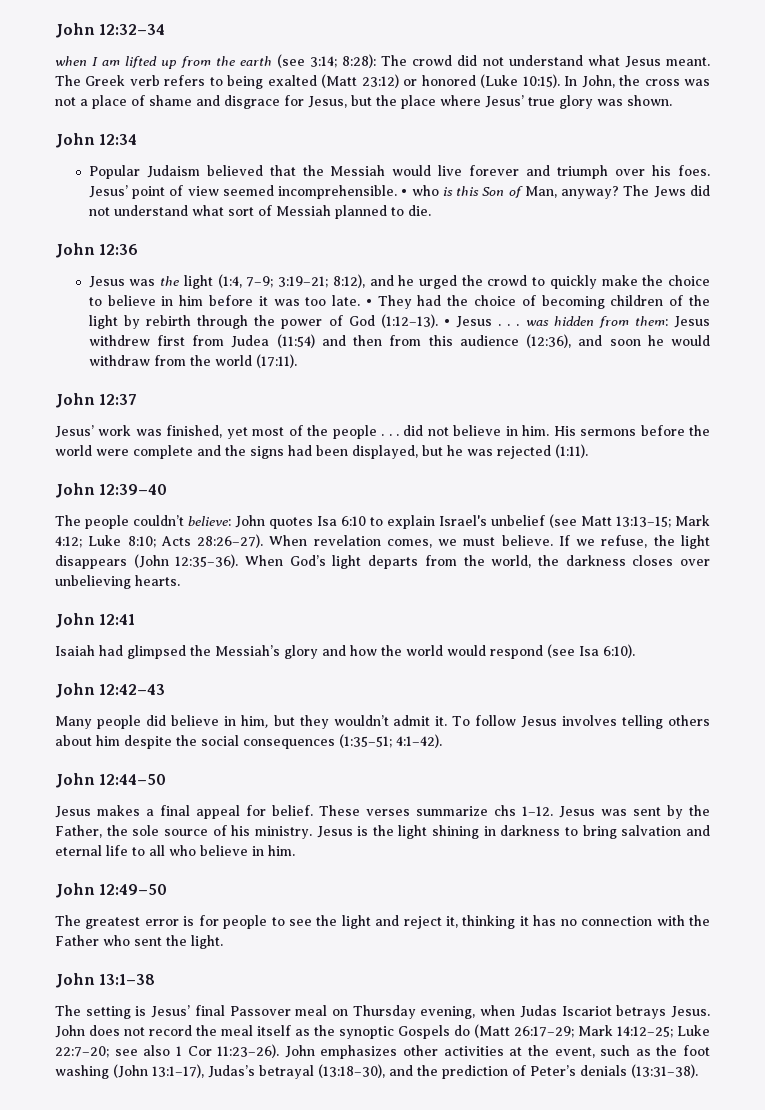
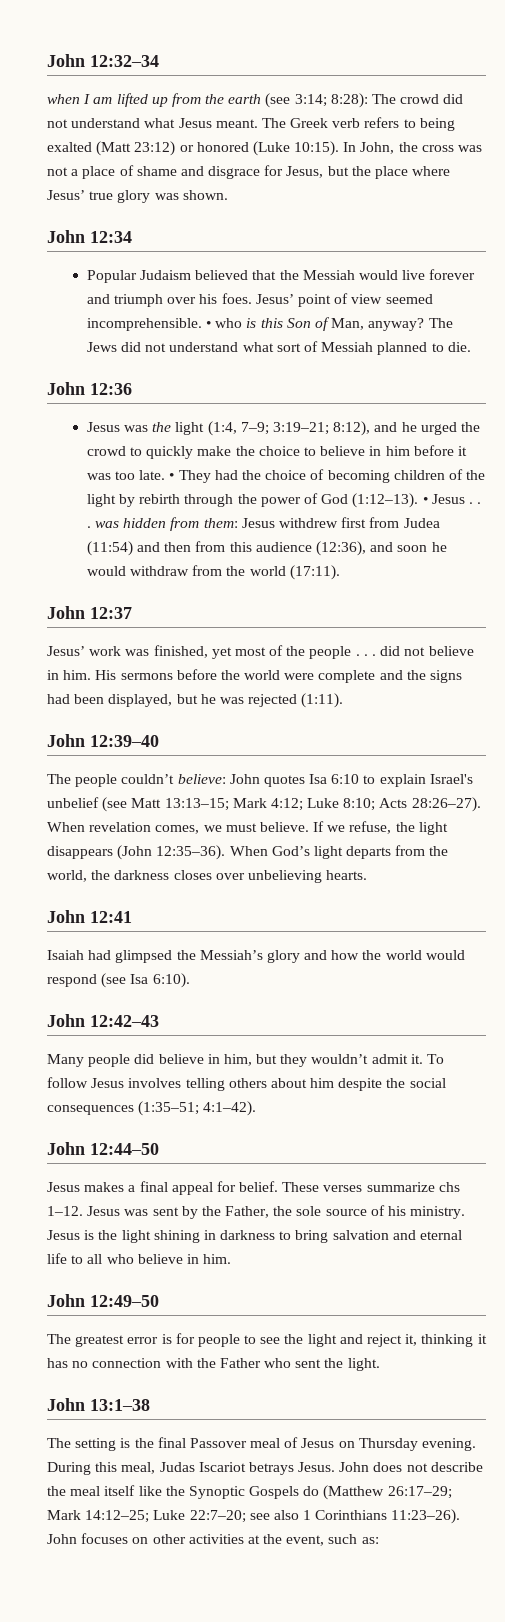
- The setting is Jesus’ final Passover meal on Thursday evening, when Judas Iscariot betrays Jesus.
+ The setting is the final Passover meal of Jesus on Thursday evening. During this meal, Judas Iscariot betrays Jesus.
- John does not record the meal itself as the synoptic Gospels do (Matt 26:17–29; Mark 14:12–25; Luke 22:7–20; see also 1 Cor 11:23–26).
+ John does not describe the meal itself like the Synoptic Gospels do (Matthew 26:17–29; Mark 14:12–25; Luke 22:7–20; see also 1 Corinthians 11:23–26).
- John emphasizes other activities at the event, such as the foot washing (John 13:1–17), Judas’s betrayal (13:18–30), and the prediction of Peter’s denials (13:31–38).
+ John focuses on other activities at the event, such as:

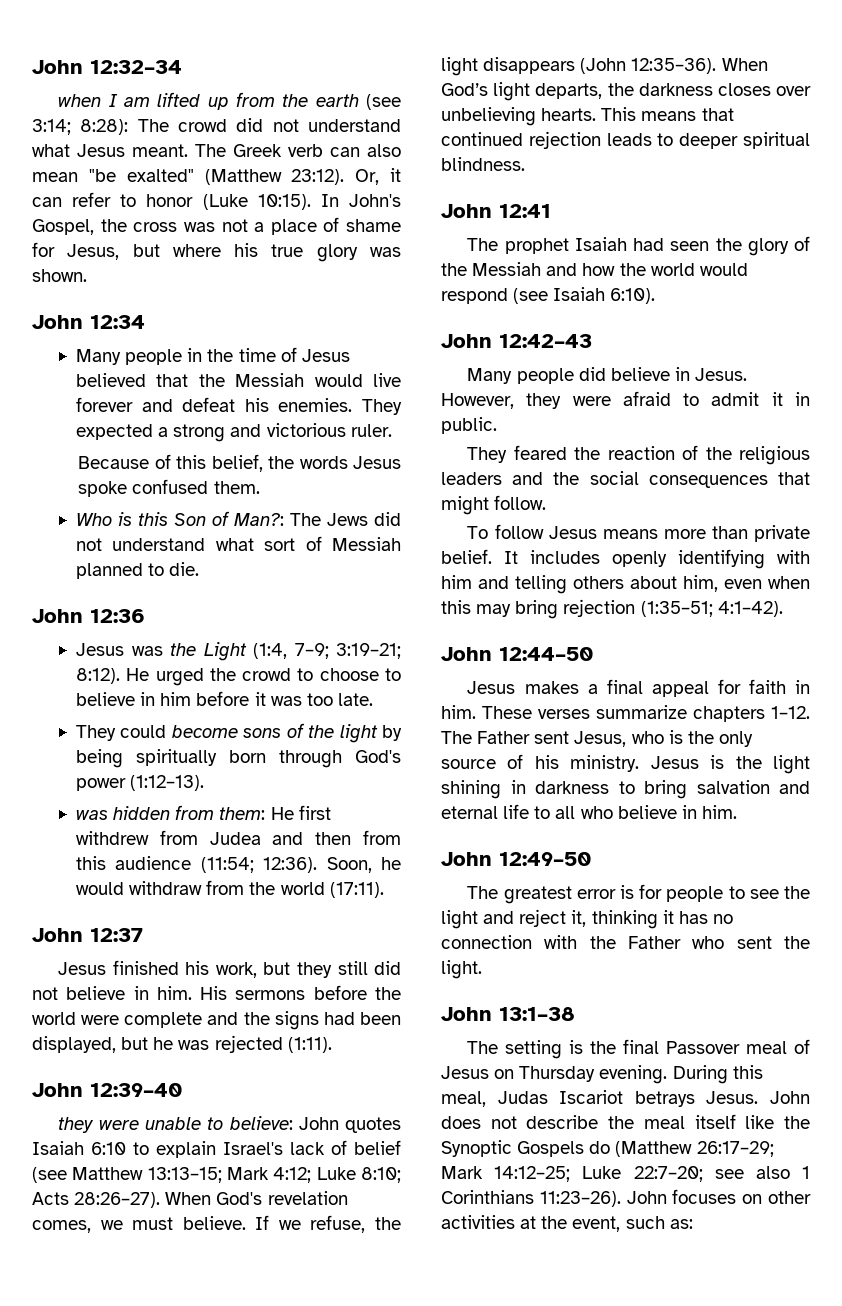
- The Greek verb refers to being exalted (Matt 23:12) or honored (Luke 10:15).
+ The Greek verb can also mean "be exalted" (Matthew 23:12). Or, it can refer to honor (Luke 10:15).
- In John, the cross was not a place of shame and disgrace for Jesus, but the place where Jesus’ true glory was shown.
+ In John's Gospel, the cross was not a place of shame for Jesus, but where his true glory was shown.
- Popular Judaism believed that the Messiah would live forever and triumph over his foes. Jesus’ point of view seemed incomprehensible. • who is this Son of Man, anyway? The Jews did not understand what sort of Messiah planned to die.
+ Many people in the time of Jesus believed that the Messiah would live forever and defeat his enemies. They expected a strong and victorious ruler.
+ Because of this belief, the words Jesus spoke confused them.
+ Who is this Son of Man?: The Jews did not understand what sort of Messiah planned to die.
- Jesus was the light (1:4, 7–9; 3:19–21; 8:12), and he urged the crowd to quickly make the choice to believe in him before it was too late. • They had the choice of becoming children of the light by rebirth through the power of God (1:12–13). • Jesus . . . was hidden from them: Jesus withdrew first from Judea (11:54) and then from this audience (12:36), and soon he would withdraw from the world (17:11).
+ Jesus was the Light (1:4, 7–9; 3:19–21; 8:12). He urged the crowd to choose to believe in him before it was too late.
+ They could become sons of the light by being spiritually born through God's power (1:12–13).
+ was hidden from them: He first withdrew from Judea and then from this audience (11:54; 12:36). Soon, he would withdraw from the world (17:11).
- Jesus’ work was finished, yet most of the people . . . did not believe in him.
+ Jesus finished his work, but they still did not believe in him.
- The people couldn’t believe: John quotes Isa 6:10 to explain Israel's unbelief (see Matt 13:13–15; Mark 4:12; Luke 8:10; Acts 28:26–27).
+ they were unable to believe: John quotes Isaiah 6:10 to explain Israel's lack of belief (see Matthew 13:13–15; Mark 4:12; Luke 8:10; Acts 28:26–27).
- When revelation comes, we must believe.
+ When God's revelation comes, we must believe.
- When God’s light departs from the world, the darkness closes over unbelieving hearts.
+ When God’s light departs, the darkness closes over unbelieving hearts. This means that continued rejection leads to deeper spiritual blindness.
  John 12:41
- Isaiah had glimpsed the Messiah’s glory and how the world would respond (see Isa 6:10).
+ The prophet Isaiah had seen the glory of the Messiah and how the world would respond (see Isaiah 6:10).
- Many people did believe in him, but they wouldn’t admit it. To follow Jesus involves telling others about him despite the social consequences (1:35–51; 4:1–42).
+ Many people did believe in Jesus. However, they were afraid to admit it in public.
+ They feared the reaction of the religious leaders and the social consequences that might follow.
+ To follow Jesus means more than private belief. It includes openly identifying with him and telling others about him, even when this may bring rejection (1:35–51; 4:1–42).
- Jesus makes a final appeal for belief. These verses summarize chs 1–12. Jesus was sent by the Father, the sole source of his ministry.
+ Jesus makes a final appeal for faith in him. These verses summarize chapters 1–12. The Father sent Jesus, who is the only source of his ministry.

